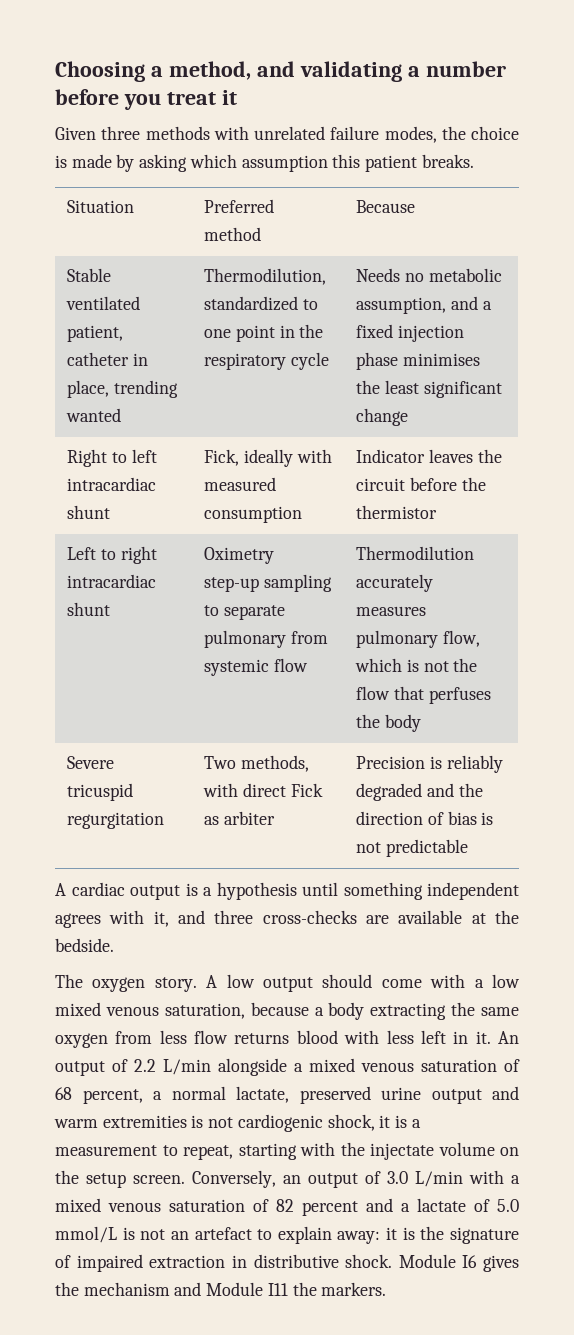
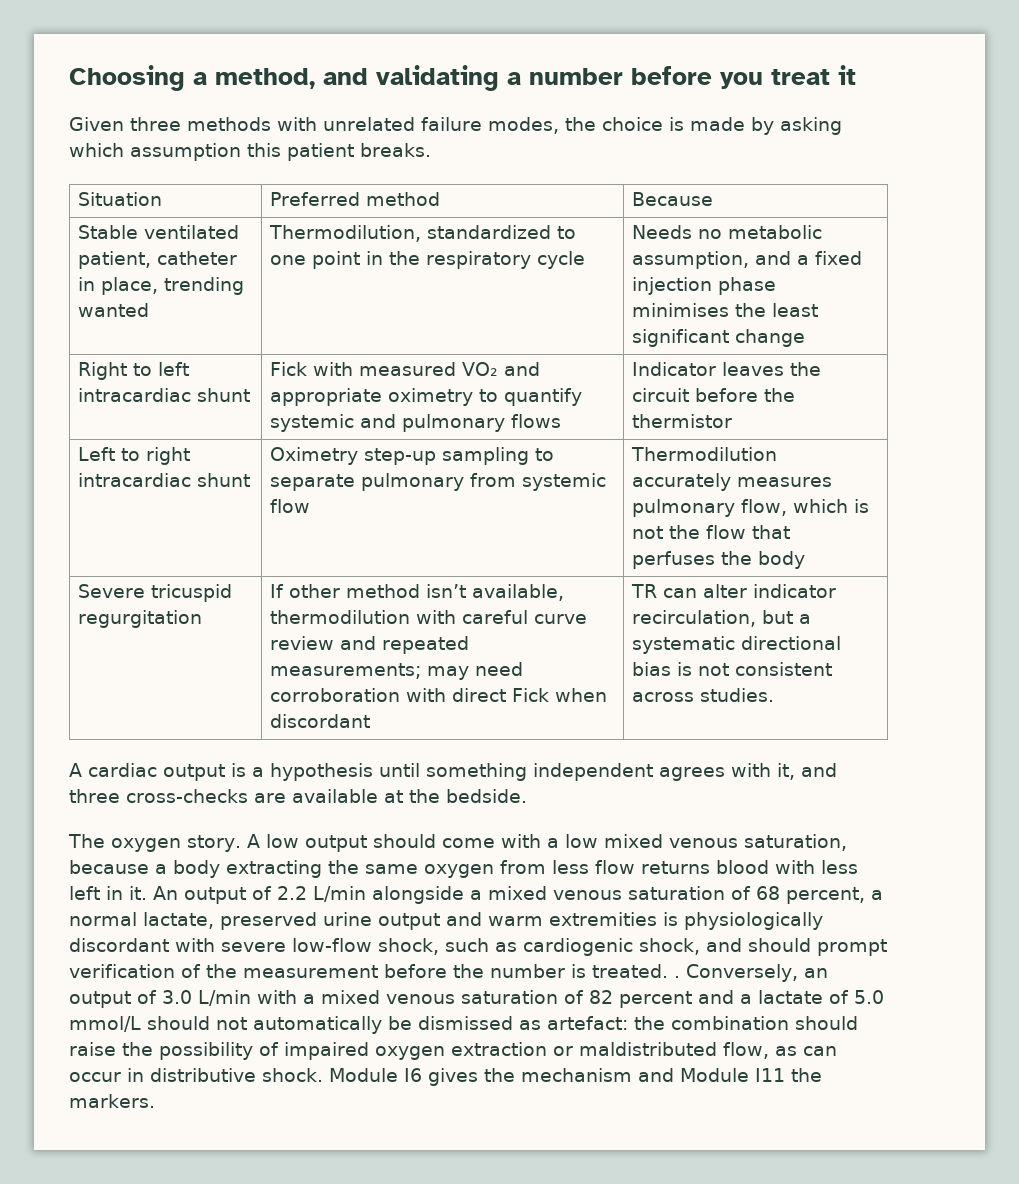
- Right to left intracardiac shunt | Fick, ideally with measured consumption | Indicator leaves the circuit before the thermistor
+ Right to left intracardiac shunt | Fick with measured VO₂ and appropriate oximetry to quantify systemic and pulmonary flows | Indicator leaves the circuit before the thermistor
- Severe tricuspid regurgitation | Two methods, with direct Fick as arbiter | Precision is reliably degraded and the direction of bias is not predictable
+ Severe tricuspid regurgitation | If other method isn’t available, thermodilution with careful curve review and repeated measurements; may need corroboration with direct Fick when discordant | TR can alter indicator recirculation, but a systematic directional bias is not consistent across studies.
- An output of 2.2 L/min alongside a mixed venous saturation of 68 percent, a normal lactate, preserved urine output and warm extremities is not cardiogenic shock, it is a measurement to repeat, starting with the injectate volume on the setup screen.
+ An output of 2.2 L/min alongside a mixed venous saturation of 68 percent, a normal lactate, preserved urine output and warm extremities is physiologically discordant with severe low-flow shock, such as cardiogenic shock, and should prompt verification of the measurement before the number is treated. .
- Conversely, an output of 3.0 L/min with a mixed venous saturation of 82 percent and a lactate of 5.0 mmol/L is not an artefact to explain away: it is the signature of impaired extraction in distributive shock.
+ Conversely, an output of 3.0 L/min with a mixed venous saturation of 82 percent and a lactate of 5.0 mmol/L should not automatically be dismissed as artefact: the combination should raise the possibility of impaired oxygen extraction or maldistributed flow, as can occur in distributive shock.

